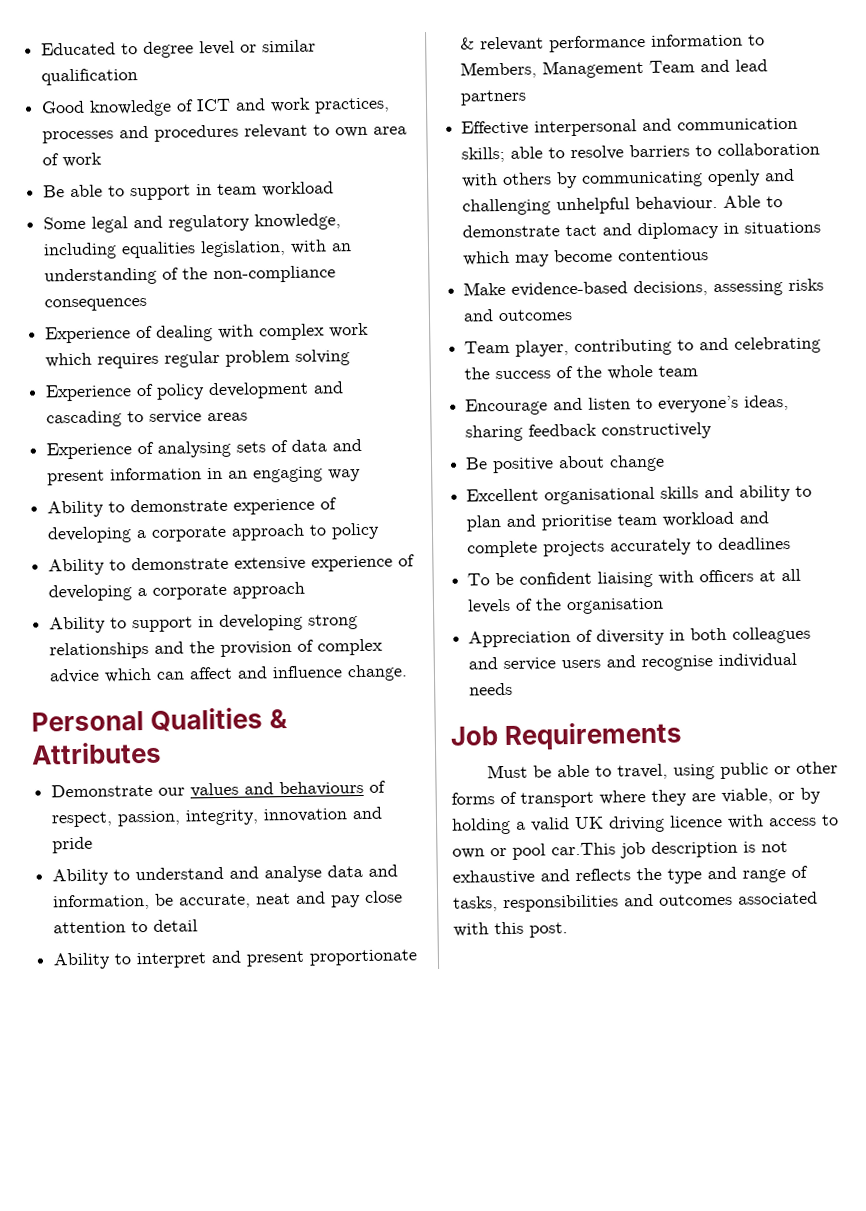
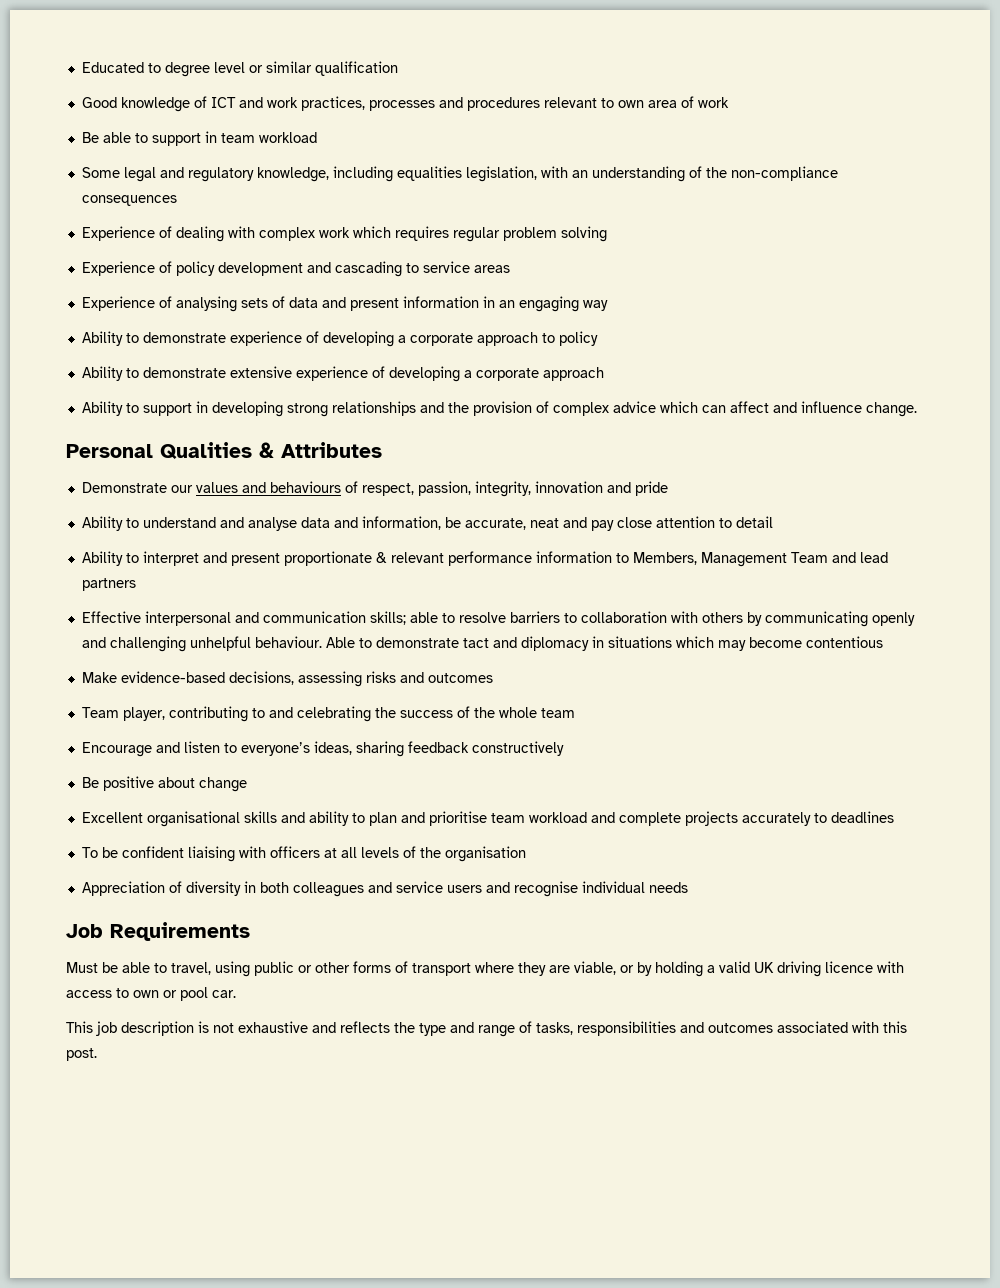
- Must be able to travel, using public or other forms of transport where they are viable, or by holding a valid UK driving licence with access to own or pool car.This job description is not exhaustive and reflects the type and range of tasks, responsibilities and outcomes associated with this post.
+ Must be able to travel, using public or other forms of transport where they are viable, or by holding a valid UK driving licence with access to own or pool car.
+ This job description is not exhaustive and reflects the type and range of tasks, responsibilities and outcomes associated with this post.

